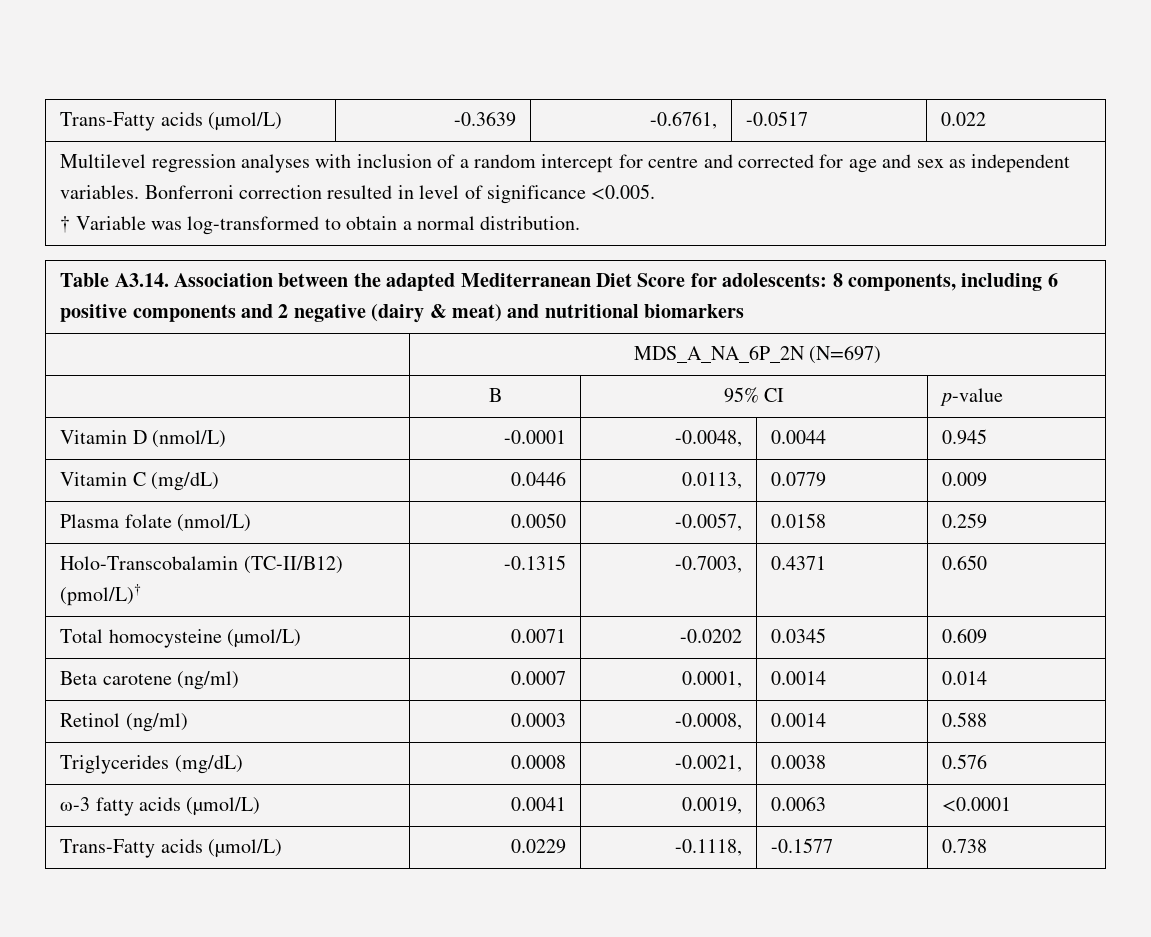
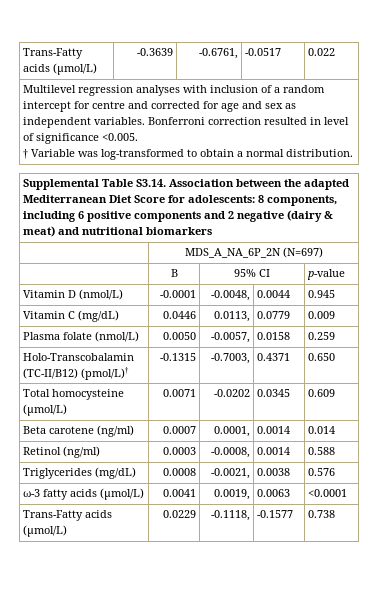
- Table A3.14. Association between the adapted Mediterranean Diet Score for adolescents: 8 components, including 6 positive components and 2 negative (dairy & meat) and nutritional biomarkers
+ Supplemental Table S3.14. Association between the adapted Mediterranean Diet Score for adolescents: 8 components, including 6 positive components and 2 negative (dairy & meat) and nutritional biomarkers

